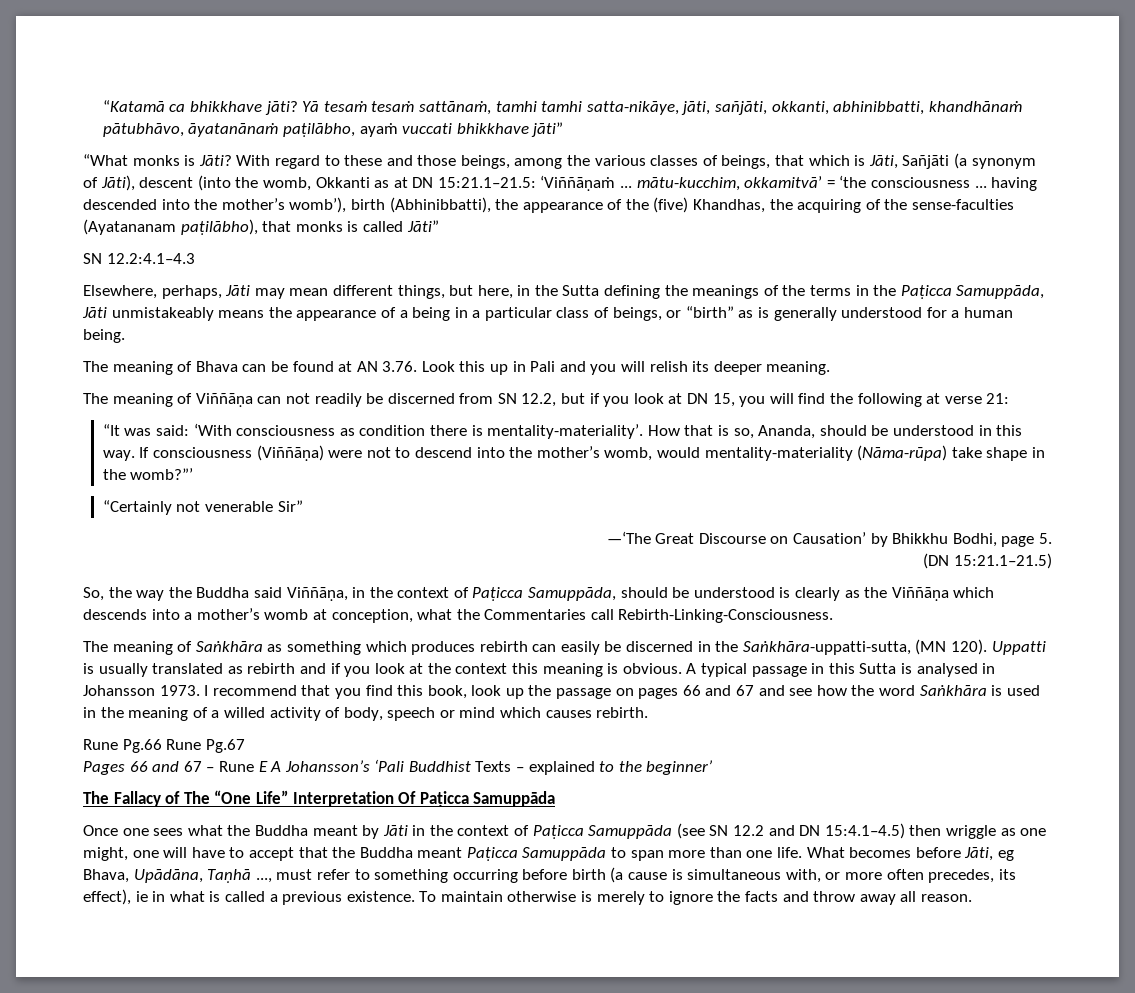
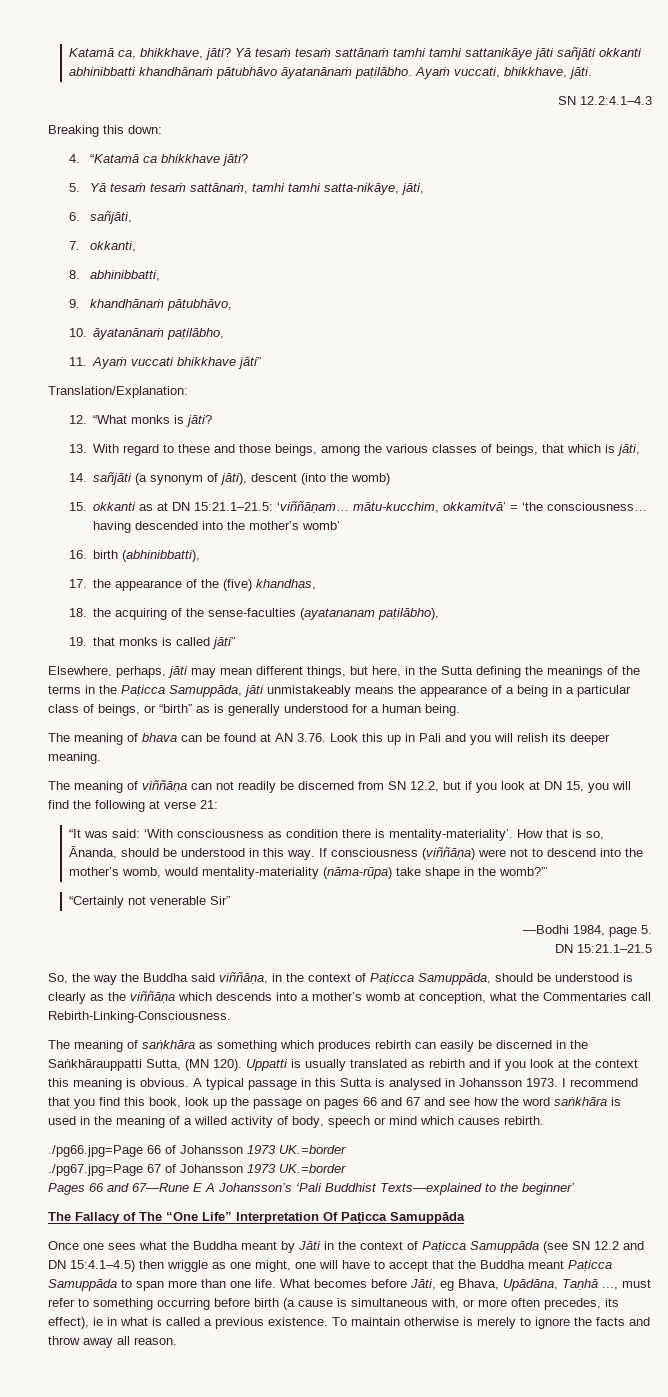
- “Katamā ca bhikkhave jāti? Yā tesaṁ tesaṁ sattānaṁ, tamhi tamhi satta-nikāye, jāti, sañjāti, okkanti, abhinibbatti, khandhānaṁ pātubhāvo, āyatanānaṁ paṭilābho, ayaṁ vuccati bhikkhave jāti”
+ Katamā ca, bhikkhave, jāti? Yā tesaṁ tesaṁ sattānaṁ tamhi tamhi sattanikāye jāti sañjāti okkanti abhinibbatti khandhānaṁ pātubhāvo āyatanānaṁ paṭilābho. Ayaṁ vuccati, bhikkhave, jāti.
+ SN 12.2:4.1–4.3
+ Breaking this down:
+ 4. “Katamā ca bhikkhave jāti?
+ 5. Yā tesaṁ tesaṁ sattānaṁ, tamhi tamhi satta-nikāye, jāti,
+ 6. sañjāti,
+ 7. okkanti,
+ 8. abhinibbatti,
+ 9. khandhānaṁ pātubhāvo,
+ 10. āyatanānaṁ paṭilābho,
+ 11. Ayaṁ vuccati bhikkhave jāti”
- “What monks is Jāti? With regard to these and those beings, among the various classes of beings, that which is Jāti, Sañjāti (a synonym of Jāti), descent (into the womb, Okkanti as at DN 15:21.1–21.5: ‘Viññāṇaṁ ... mātu-kucchim, okkamitvā’ = ‘the consciousness ... having descended into the mother’s womb’), birth (Abhinibbatti), the appearance of the (five) Khandhas, the acquiring of the sense-faculties (Ayatananam paṭilābho), that monks is called Jāti”
- SN 12.2:4.1–4.3
+ Translation/Explanation:
+ 12. “What monks is jāti?
+ 13. With regard to these and those beings, among the various classes of beings, that which is jāti,
+ 14. sañjāti (a synonym of jāti), descent (into the womb)
+ 15. okkanti as at DN 15:21.1–21.5: ‘viññāṇaṁ… mātu-kucchim, okkamitvā’ = ‘the consciousness… having descended into the mother’s womb’
+ 16. birth (abhinibbatti),
+ 17. the appearance of the (five) khandhas,
+ 18. the acquiring of the sense-faculties (ayatananam paṭilābho),
+ 19. that monks is called jāti”
- Elsewhere, perhaps, Jāti may mean different things, but here, in the Sutta defining the meanings of the terms in the Paṭicca Samuppāda, Jāti unmistakeably means the appearance of a being in a particular class of beings, or “birth” as is generally understood for a human being.
+ Elsewhere, perhaps, jāti may mean different things, but here, in the Sutta defining the meanings of the terms in the Paṭicca Samuppāda, jāti unmistakeably means the appearance of a being in a particular class of beings, or “birth” as is generally understood for a human being.
- The meaning of Bhava can be found at AN 3.76. Look this up in Pali and you will relish its deeper meaning.
+ The meaning of bhava can be found at AN 3.76. Look this up in Pali and you will relish its deeper meaning.
- The meaning of Viññāṇa can not readily be discerned from SN 12.2, but if you look at DN 15, you will find the following at verse 21:
+ The meaning of viññāṇa can not readily be discerned from SN 12.2, but if you look at DN 15, you will find the following at verse 21:
- How that is so, Ananda, should be understood in this way.
+ How that is so, Ānanda, should be understood in this way.
- If consciousness (Viññāṇa) were not to descend into the mother’s womb, would mentality-materiality (Nāma-rūpa) take shape in the womb?”’
+ If consciousness (viññāṇa) were not to descend into the mother’s womb, would mentality-materiality (nāma-rūpa) take shape in the womb?”’
- —‘The Great Discourse on Causation’ by Bhikkhu Bodhi, page 5.
+ —Bodhi 1984, page 5.
- (DN 15:21.1–21.5)
+ DN 15:21.1–21.5
- So, the way the Buddha said Viññāṇa, in the context of Paṭicca Samuppāda, should be understood is clearly as the Viññāṇa which descends into a mother’s womb at conception, what the Commentaries call Rebirth-Linking-Consciousness.
+ So, the way the Buddha said viññāṇa, in the context of Paṭicca Samuppāda, should be understood is clearly as the viññāṇa which descends into a mother’s womb at conception, what the Commentaries call Rebirth-Linking-Consciousness.
- The meaning of Saṅkhāra as something which produces rebirth can easily be discerned in the Saṅkhāra-uppatti-sutta, (MN 120).
+ The meaning of saṅkhāra as something which produces rebirth can easily be discerned in the Saṅkhārauppatti Sutta, (MN 120).
- I recommend that you find this book, look up the passage on pages 66 and 67 and see how the word Saṅkhāra is used in the meaning of a willed activity of body, speech or mind which causes rebirth.
+ I recommend that you find this book, look up the passage on pages 66 and 67 and see how the word saṅkhāra is used in the meaning of a willed activity of body, speech or mind which causes rebirth.
- Rune Pg.66 Rune Pg.67
+ ./pg66.jpg=Page 66 of Johansson 1973 UK.=border
+ ./pg67.jpg=Page 67 of Johansson 1973 UK.=border
- Pages 66 and 67 – Rune E A Johansson’s ‘Pali Buddhist Texts – explained to the beginner’
+ Pages 66 and 67—Rune E A Johansson’s ‘Pali Buddhist Texts—explained to the beginner’

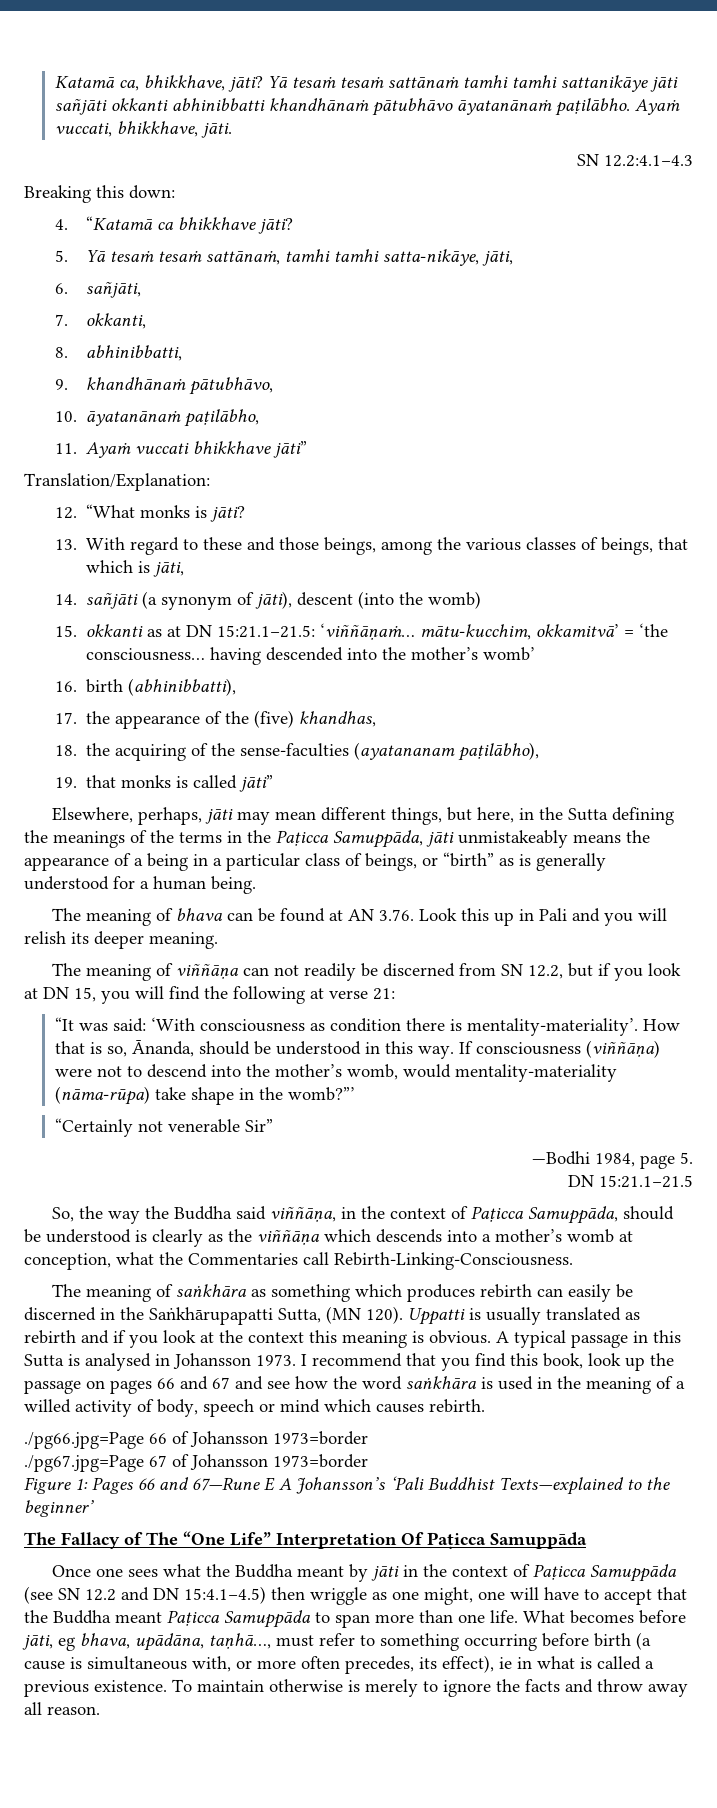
- The meaning of saṅkhāra as something which produces rebirth can easily be discerned in the Saṅkhārauppatti Sutta, (MN 120).
+ The meaning of saṅkhāra as something which produces rebirth can easily be discerned in the Saṅkhārupapatti Sutta, (MN 120).
- ./pg66.jpg=Page 66 of Johansson 1973 UK.=border
+ ./pg66.jpg=Page 66 of Johansson 1973=border
- ./pg67.jpg=Page 67 of Johansson 1973 UK.=border
- Pages 66 and 67—Rune E A Johansson’s ‘Pali Buddhist Texts—explained to the beginner’
+ ./pg67.jpg=Page 67 of Johansson 1973=border
+ Figure 1: Pages 66 and 67—Rune E A Johansson’s ‘Pali Buddhist Texts—explained to the beginner’
- Once one sees what the Buddha meant by Jāti in the context of Paṭicca Samuppāda (see SN 12.2 and DN 15:4.1–4.5) then wriggle as one might, one will have to accept that the Buddha meant Paṭicca Samuppāda to span more than one life.
+ Once one sees what the Buddha meant by jāti in the context of Paṭicca Samuppāda (see SN 12.2 and DN 15:4.1–4.5) then wriggle as one might, one will have to accept that the Buddha meant Paṭicca Samuppāda to span more than one life.
- What becomes before Jāti, eg Bhava, Upādāna, Taṇhā ..., must refer to something occurring before birth (a cause is simultaneous with, or more often precedes, its effect), ie in what is called a previous existence.
+ What becomes before jāti, eg bhava, upādāna, taṇhā…, must refer to something occurring before birth (a cause is simultaneous with, or more often precedes, its effect), ie in what is called a previous existence.

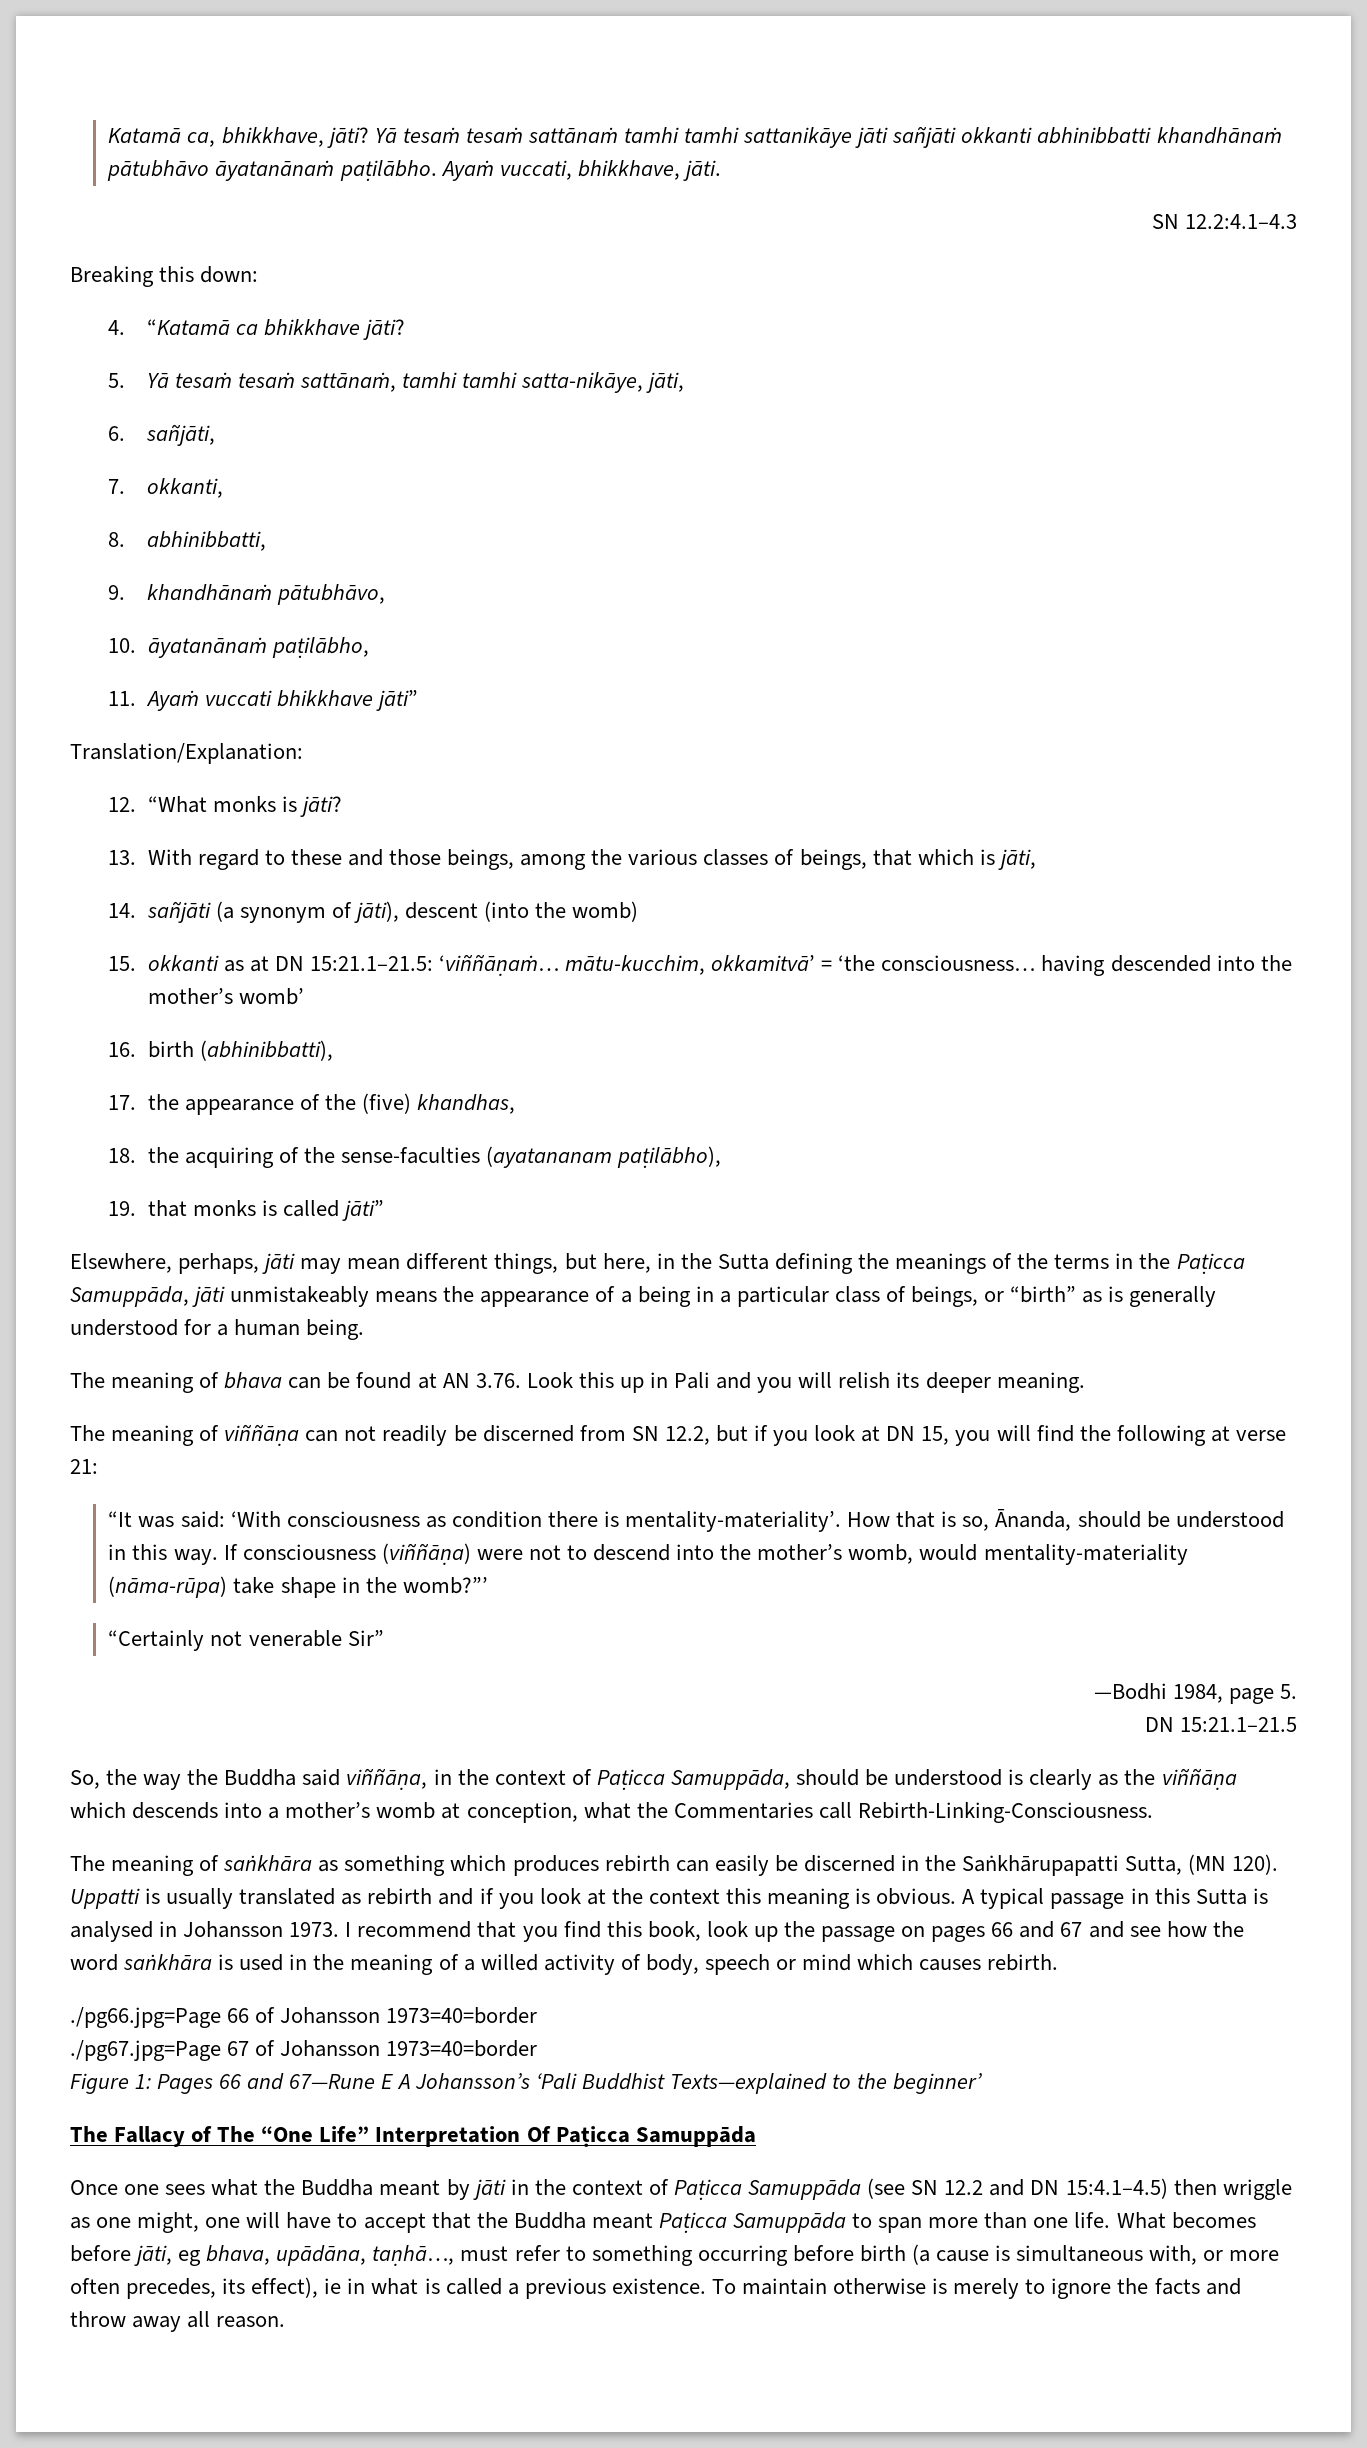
- ./pg66.jpg=Page 66 of Johansson 1973=border
+ ./pg66.jpg=Page 66 of Johansson 1973=40=border
- ./pg67.jpg=Page 67 of Johansson 1973=border
+ ./pg67.jpg=Page 67 of Johansson 1973=40=border

